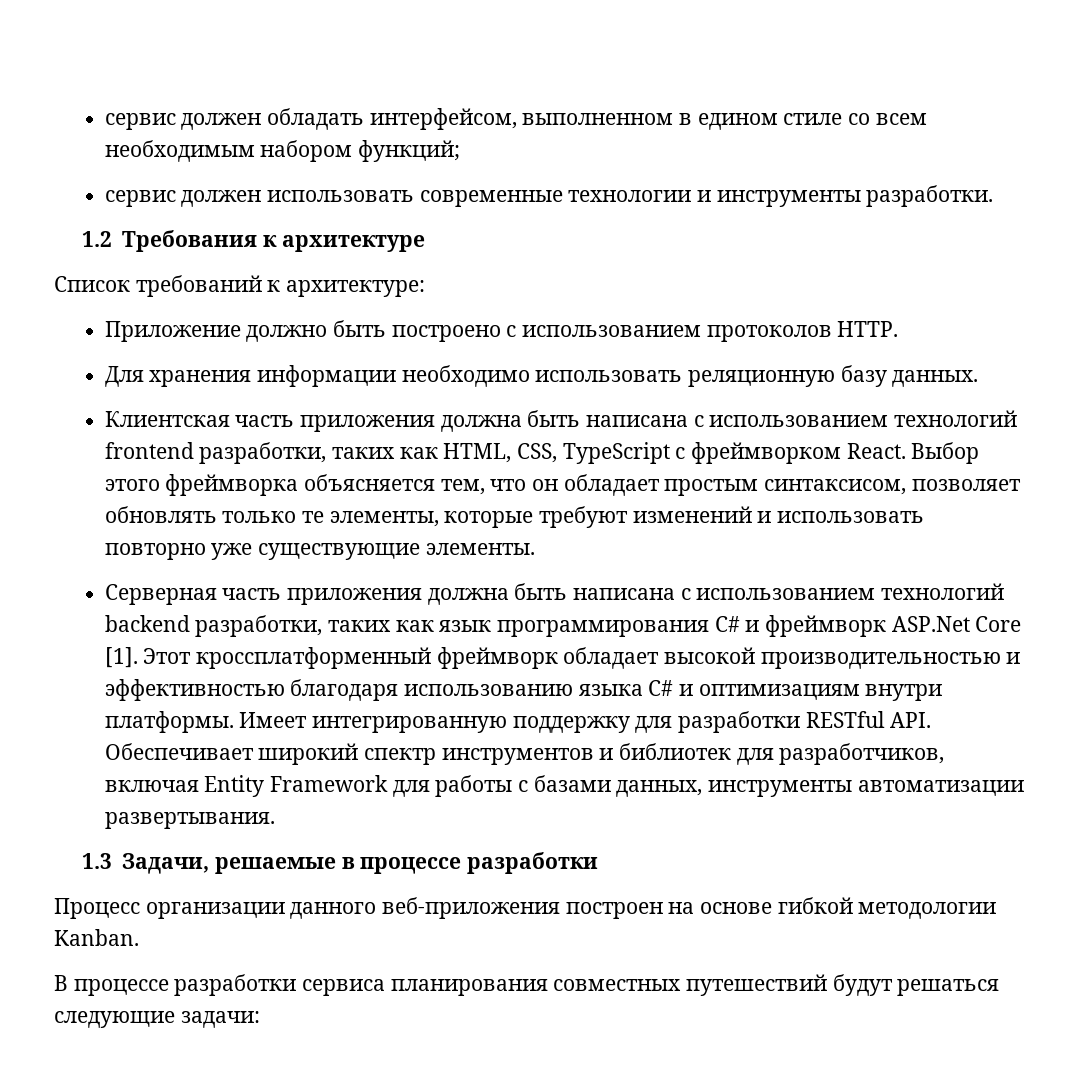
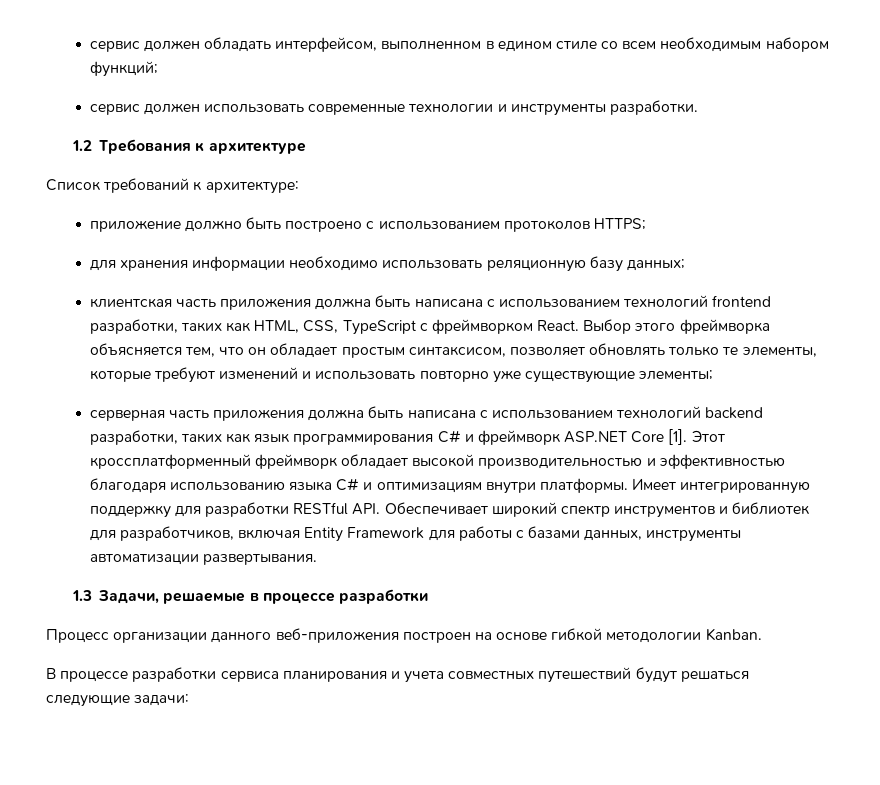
- Приложение должно быть построено с использованием протоколов HTTP.
- Для хранения информации необходимо использовать реляционную базу данных.
- Клиентская часть приложения должна быть написана с использованием технологий frontend разработки, таких как HTML, CSS, TypeScript с фреймворком React.
+ приложение должно быть построено с использованием протоколов HTTPS;
+ для хранения информации необходимо использовать реляционную базу данных;
+ клиентская часть приложения должна быть написана с использованием технологий frontend разработки, таких как HTML, CSS, TypeScript с фреймворком React.
- Выбор этого фреймворка объясняется тем, что он обладает простым синтаксисом, позволяет обновлять только те элементы, которые требуют изменений и использовать повторно уже существующие элементы.
- Серверная часть приложения должна быть написана с использованием технологий backend разработки, таких как язык программирования С# и фреймворк ASP.Net Core [1].
+ Выбор этого фреймворка объясняется тем, что он обладает простым синтаксисом, позволяет обновлять только те элементы, которые требуют изменений и использовать повторно уже существующие элементы;
+ серверная часть приложения должна быть написана с использованием технологий backend разработки, таких как язык программирования С# и фреймворк ASP.NET Core [1].
- В процессе разработки сервиса планирования совместных путешествий будут решаться следующие задачи:
+ В процессе разработки сервиса планирования и учета совместных путешествий будут решаться следующие задачи:

